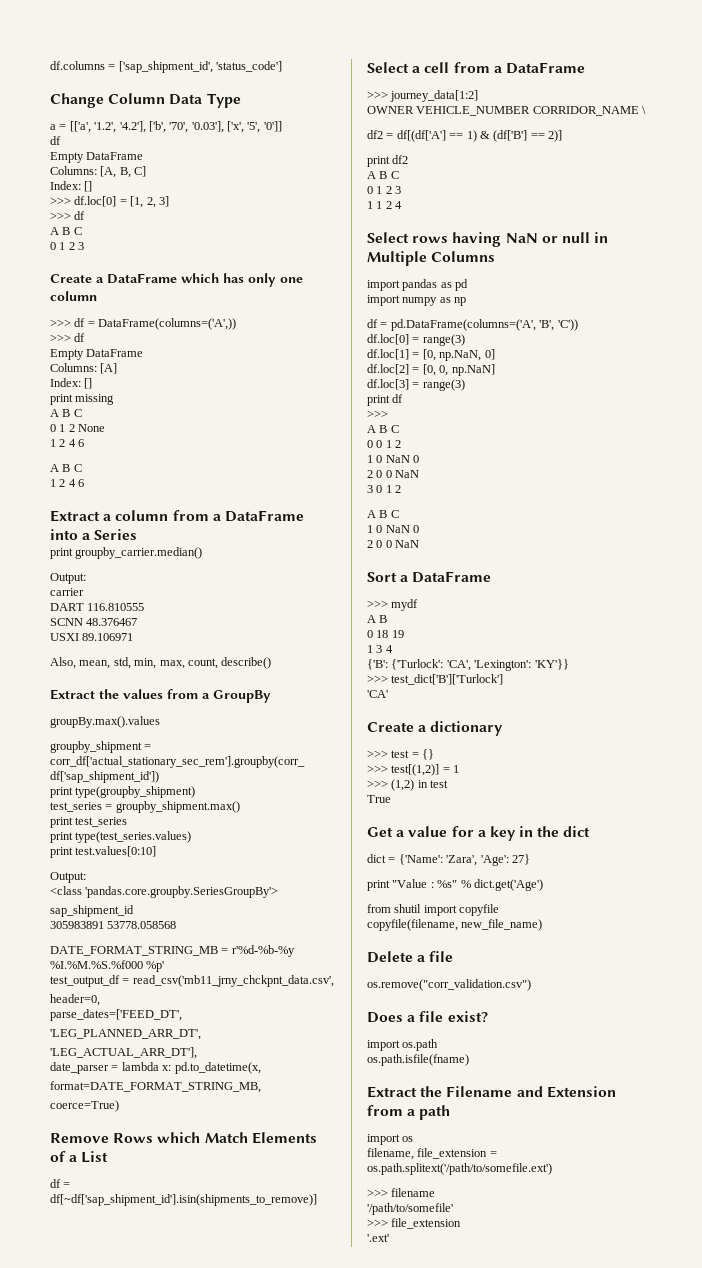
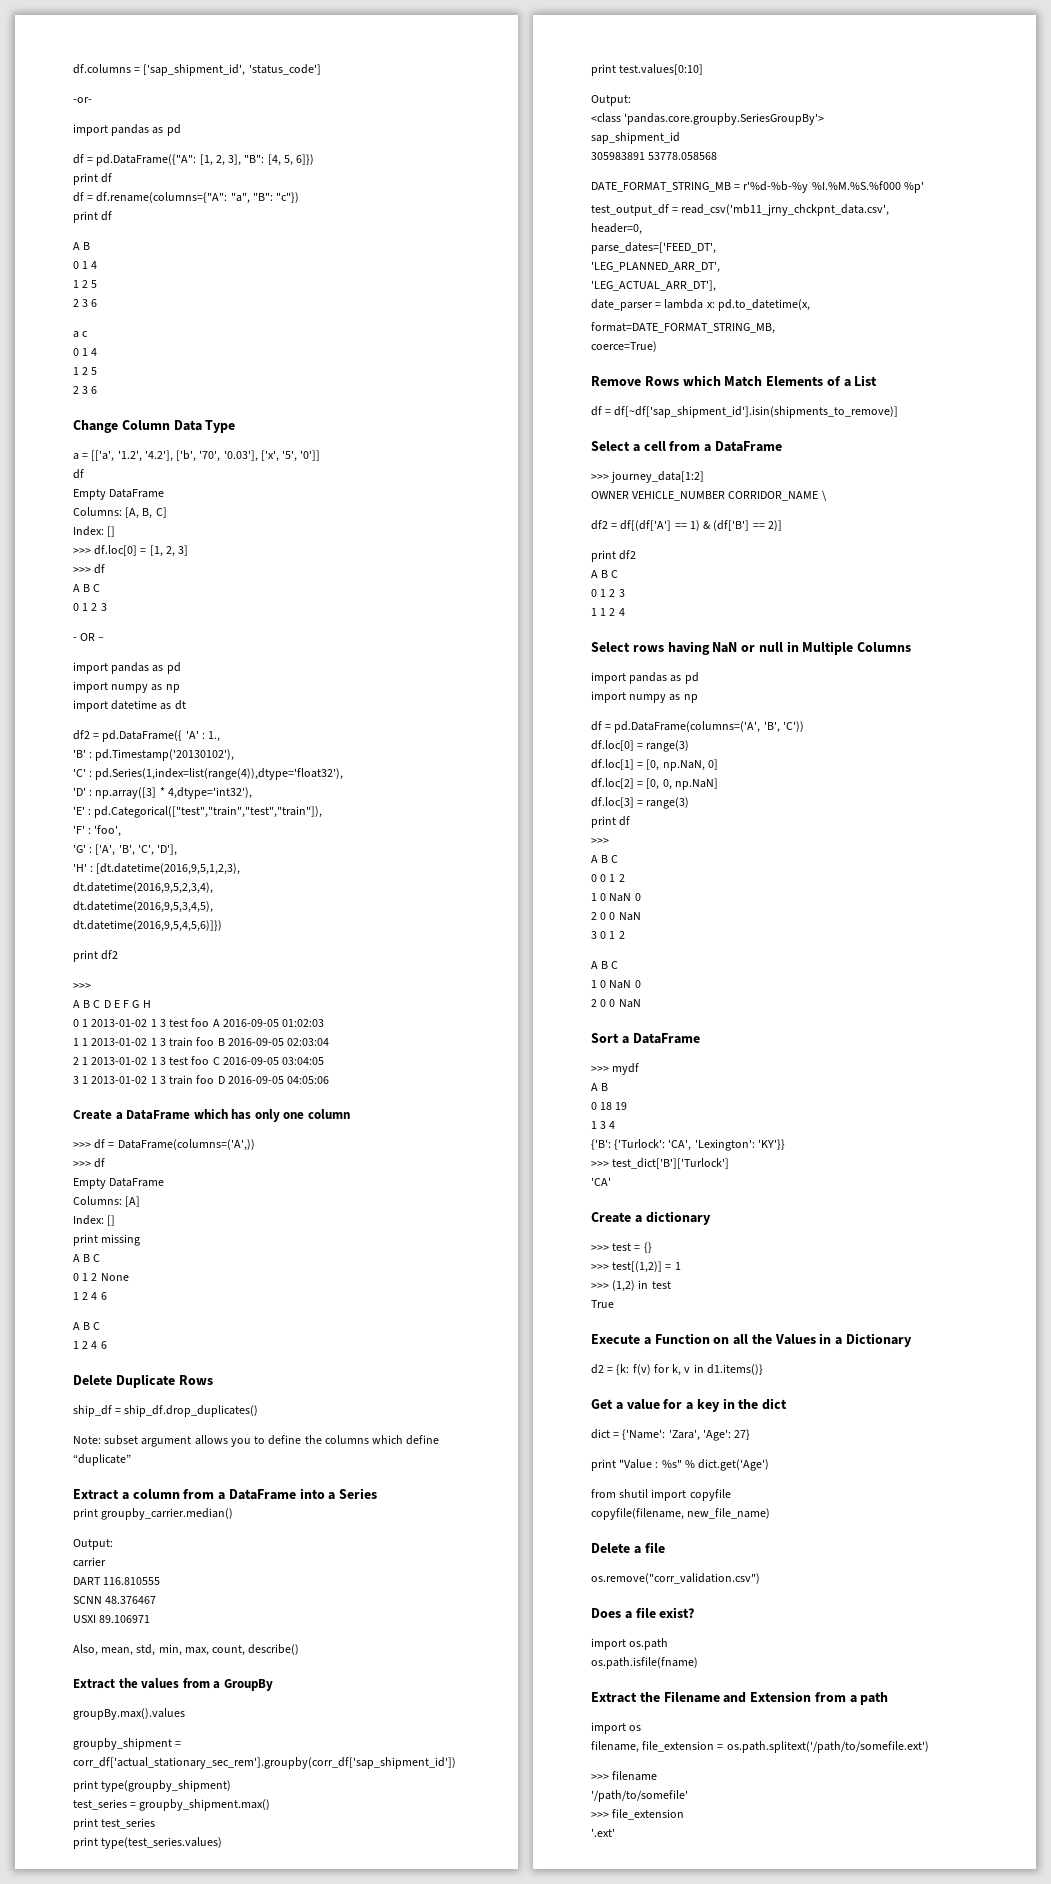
+ -or-
+ import pandas as pd
+ df = pd.DataFrame({"A": [1, 2, 3], "B": [4, 5, 6]})
+ print df
+ df = df.rename(columns={"A": "a", "B": "c"})
+ print df
+ A B
+ 0 1 4
+ 1 2 5
+ 2 3 6
+ a c
+ 0 1 4
+ 1 2 5
+ 2 3 6
+ - OR –
+ import pandas as pd
+ import numpy as np
+ import datetime as dt
+ df2 = pd.DataFrame({ 'A' : 1.,
+ 'B' : pd.Timestamp('20130102'),
+ 'C' : pd.Series(1,index=list(range(4)),dtype='float32'),
+ 'D' : np.array([3] * 4,dtype='int32'),
+ 'E' : pd.Categorical(["test","train","test","train"]),
+ 'F' : 'foo',
+ 'G' : ['A', 'B', 'C', 'D'],
+ 'H' : [dt.datetime(2016,9,5,1,2,3),
+ dt.datetime(2016,9,5,2,3,4),
+ dt.datetime(2016,9,5,3,4,5),
+ dt.datetime(2016,9,5,4,5,6)]})
+ print df2
+ >>>
+ A B C D E F G H
+ 0 1 2013-01-02 1 3 test foo A 2016-09-05 01:02:03
+ 1 1 2013-01-02 1 3 train foo B 2016-09-05 02:03:04
+ 2 1 2013-01-02 1 3 test foo C 2016-09-05 03:04:05
+ 3 1 2013-01-02 1 3 train foo D 2016-09-05 04:05:06
+ Delete Duplicate Rows
+ ship_df = ship_df.drop_duplicates()
+ Note: subset argument allows you to define the columns which define “duplicate”
+ Execute a Function on all the Values in a Dictionary
+ d2 = {k: f(v) for k, v in d1.items()}

